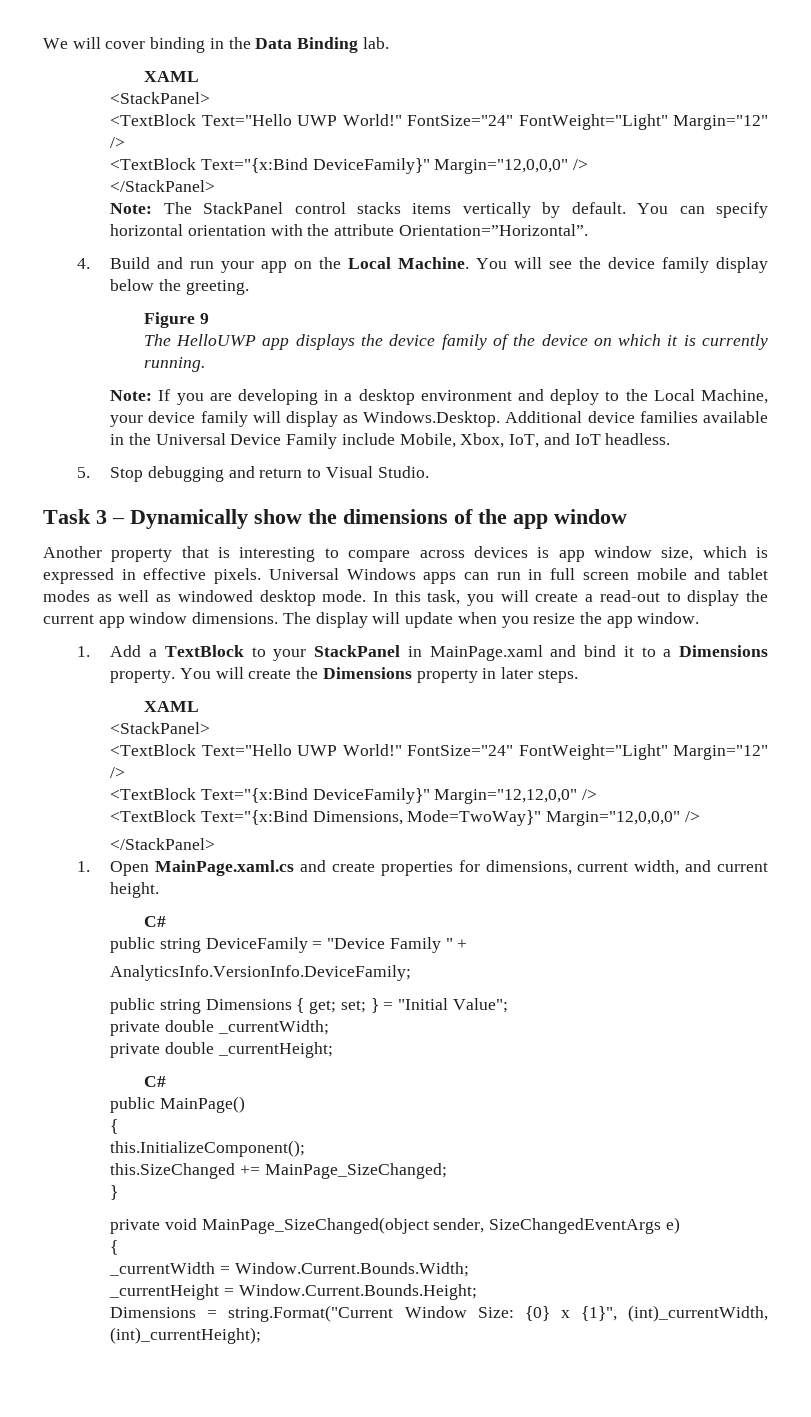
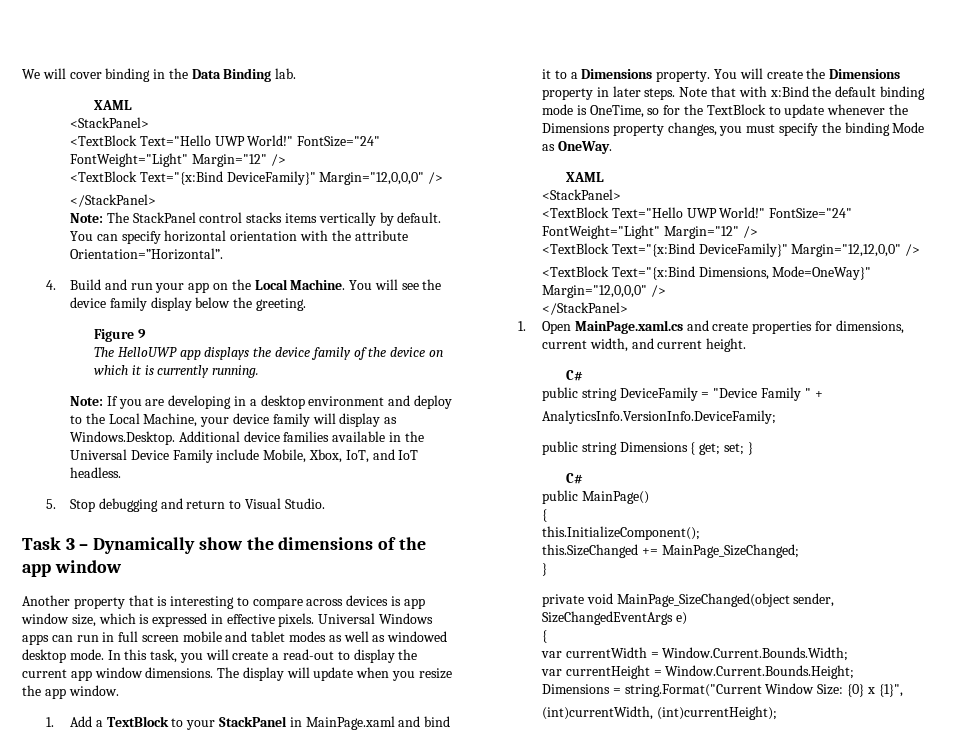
+ Note that with x:Bind the default binding mode is OneTime, so for the TextBlock to update whenever the Dimensions property changes, you must specify the binding Mode as OneWay.
- <TextBlock Text="{x:Bind Dimensions, Mode=TwoWay}" Margin="12,0,0,0" />
+ <TextBlock Text="{x:Bind Dimensions, Mode=OneWay}" Margin="12,0,0,0" />
- public string Dimensions { get; set; } = "Initial Value";
- private double _currentWidth;
- private double _currentHeight;
+ public string Dimensions { get; set; }
- _currentWidth = Window.Current.Bounds.Width;
+ var currentWidth = Window.Current.Bounds.Width;
- _currentHeight = Window.Current.Bounds.Height;
+ var currentHeight = Window.Current.Bounds.Height;
- Dimensions = string.Format("Current Window Size: {0} x {1}", (int)_currentWidth, (int)_currentHeight);
+ Dimensions = string.Format("Current Window Size: {0} x {1}",
+ (int)currentWidth, (int)currentHeight);

